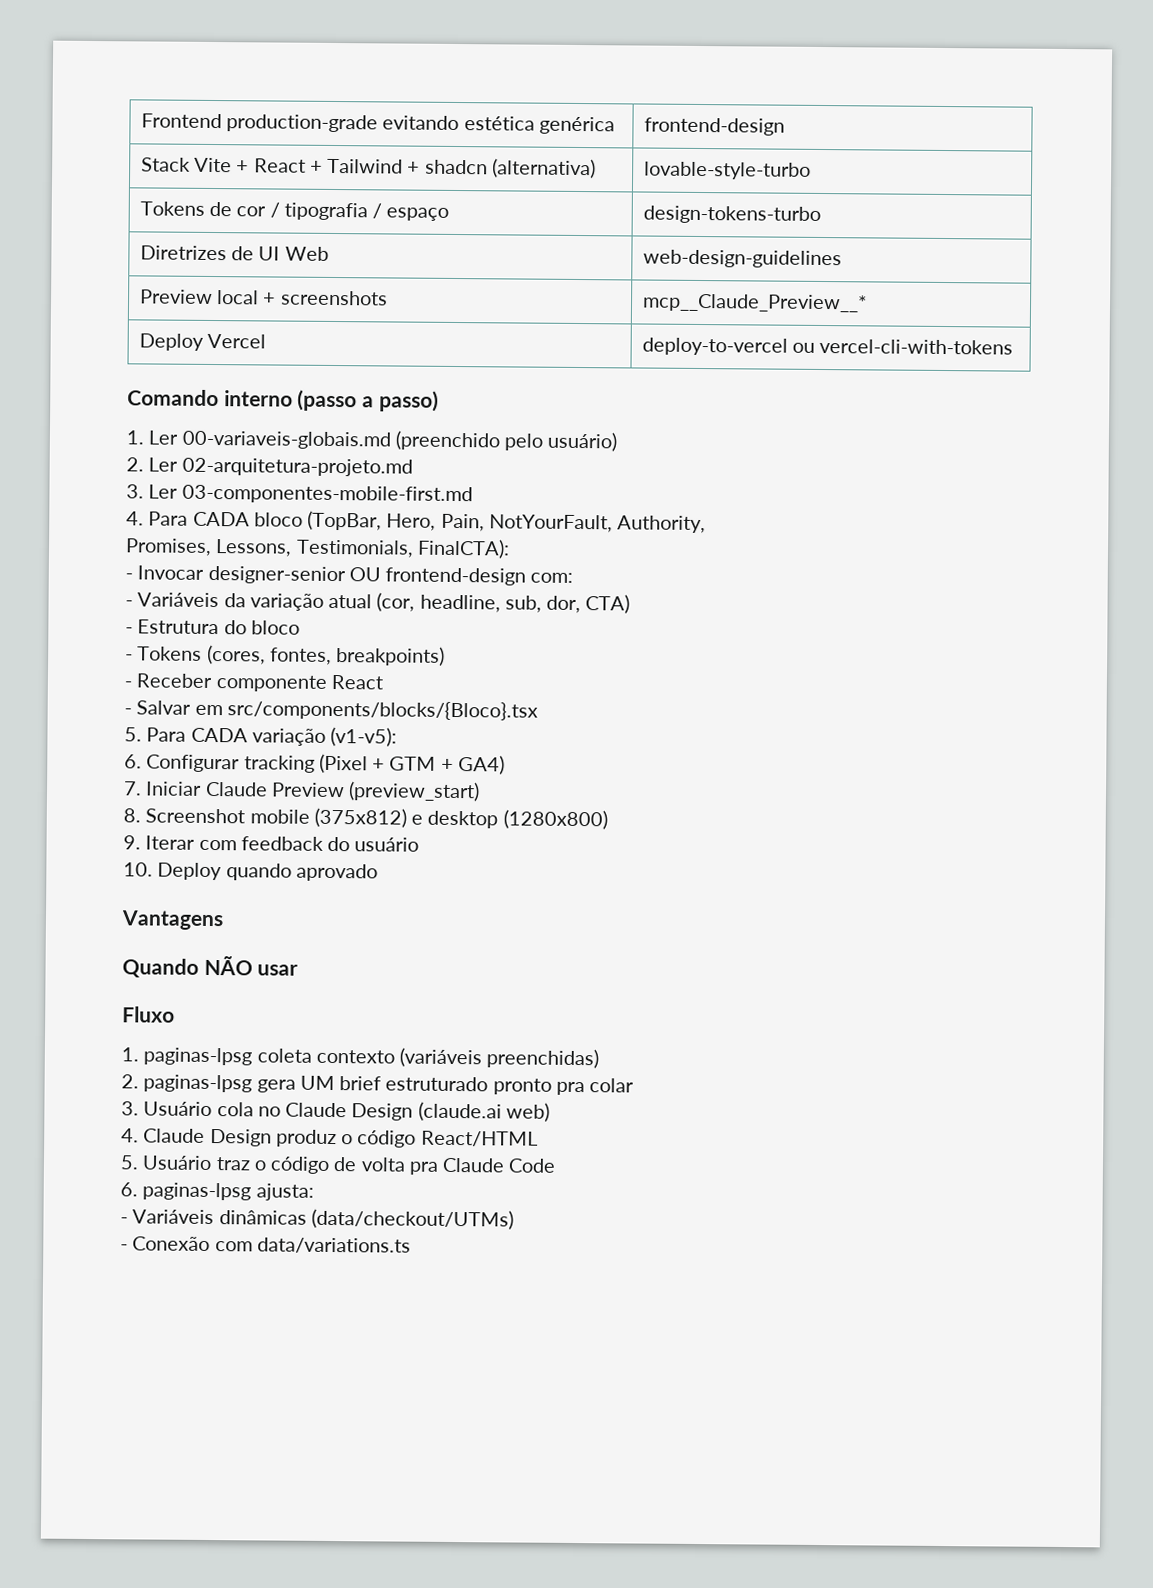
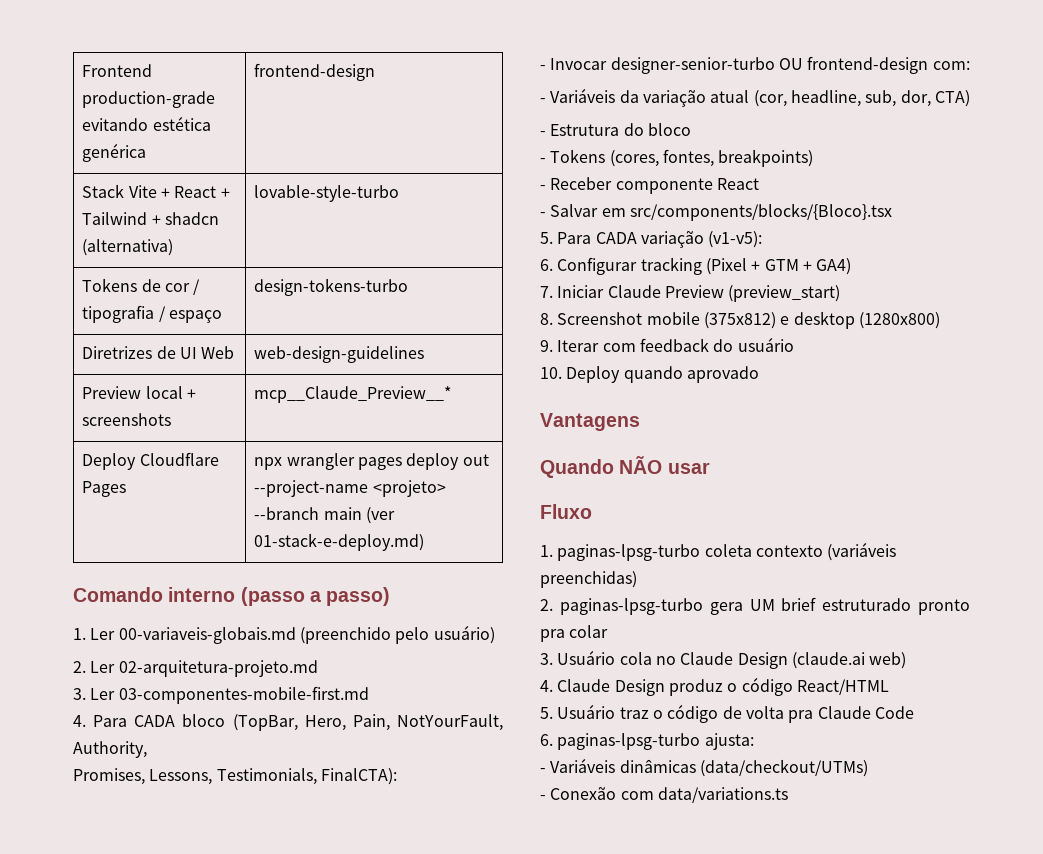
- Deploy Vercel | deploy-to-vercel ou vercel-cli-with-tokens
+ Deploy Cloudflare Pages | npx wrangler pages deploy out --project-name <projeto> --branch main (ver 01-stack-e-deploy.md)
- - Invocar designer-senior OU frontend-design com:
+ - Invocar designer-senior-turbo OU frontend-design com:
- 1. paginas-lpsg coleta contexto (variáveis preenchidas)
+ 1. paginas-lpsg-turbo coleta contexto (variáveis preenchidas)
- 2. paginas-lpsg gera UM brief estruturado pronto pra colar
+ 2. paginas-lpsg-turbo gera UM brief estruturado pronto pra colar
- 6. paginas-lpsg ajusta:
+ 6. paginas-lpsg-turbo ajusta:

